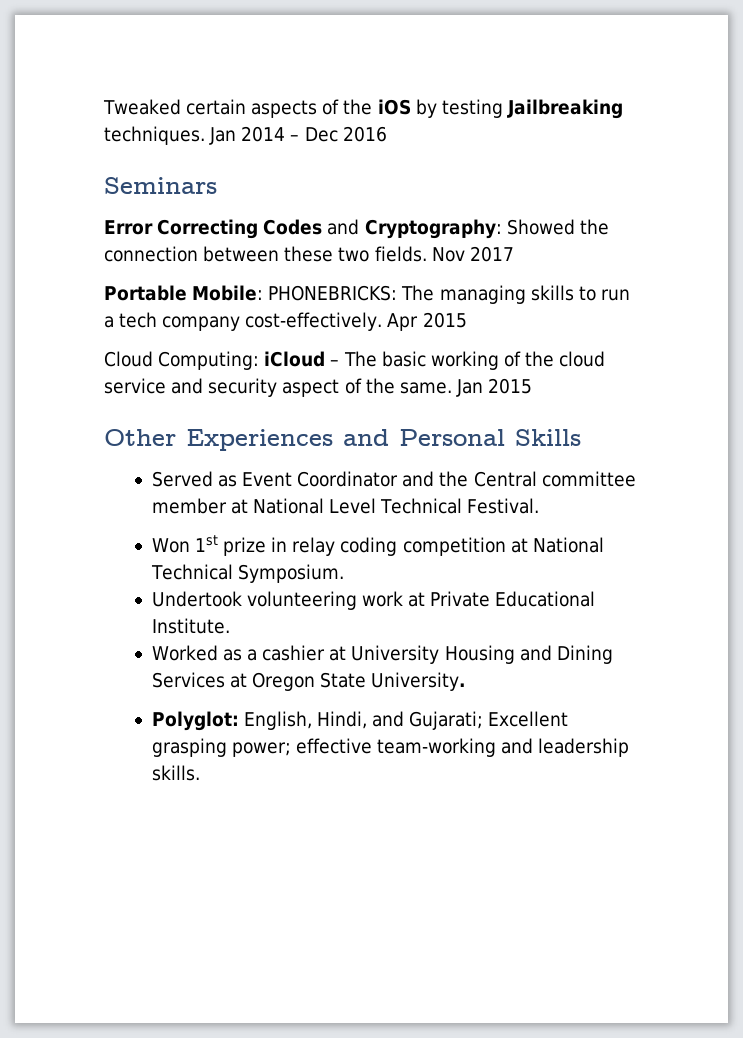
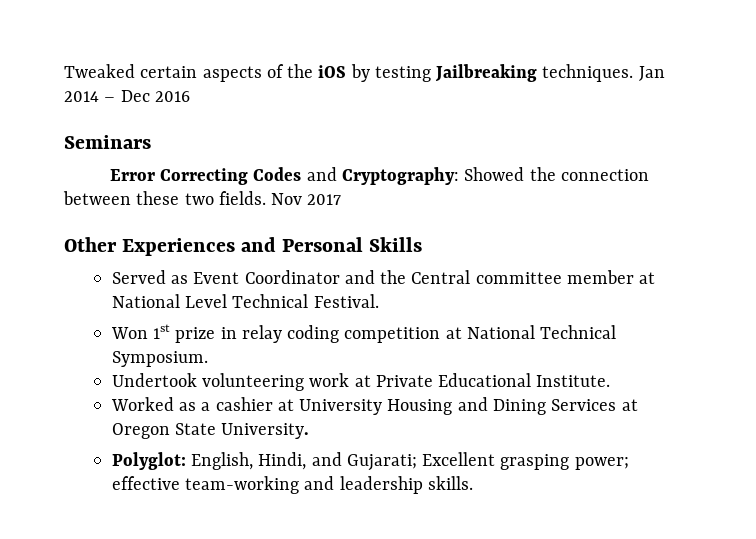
- Portable Mobile: PHONEBRICKS: The managing skills to run a tech company cost-effectively. Apr 2015
- Cloud Computing: iCloud – The basic working of the cloud service and security aspect of the same. Jan 2015

